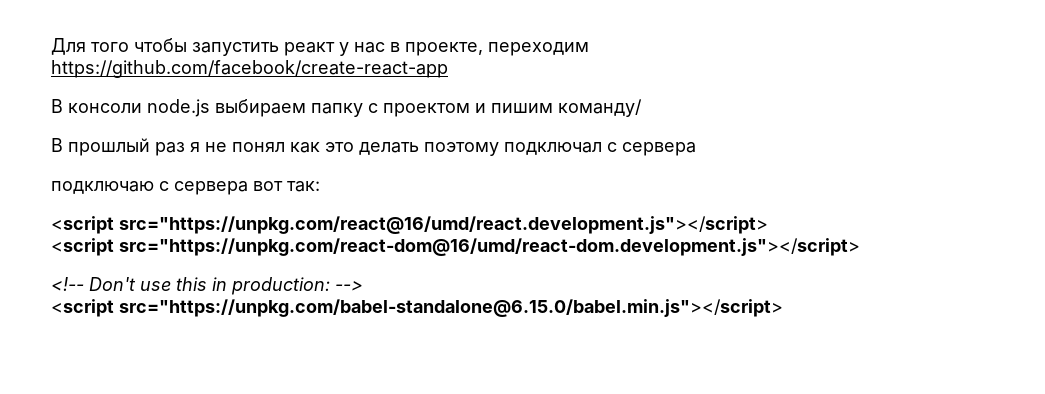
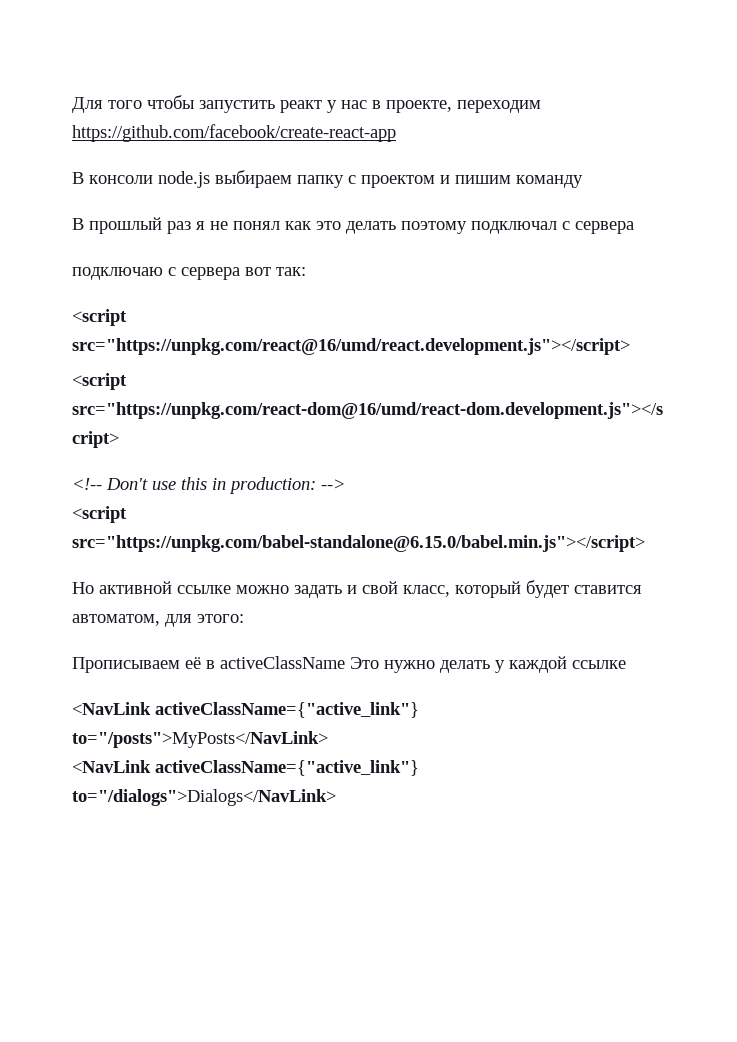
- В консоли node.js выбираем папку с проектом и пишим команду/
+ В консоли node.js выбираем папку с проектом и пишим команду
+ Но активной ссылке можно задать и свой класс, который будет ставится автоматом, для этого:
+ Прописываем её в activeClassName Это нужно делать у каждой ссылке
+ <NavLink activeClassName={"active_link"} to="/posts">MyPosts</NavLink>
+ <NavLink activeClassName={"active_link"} to="/dialogs">Dialogs</NavLink>

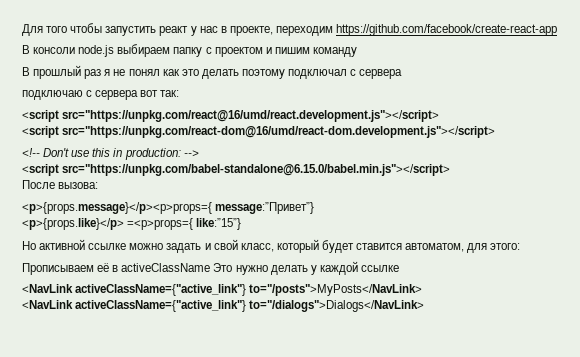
+ После вызова:
+ <p>{props.message}</p><p>props={ message:”Привет”}
+ <p>{props.like}</p> =<p>props={ like:”15”}

